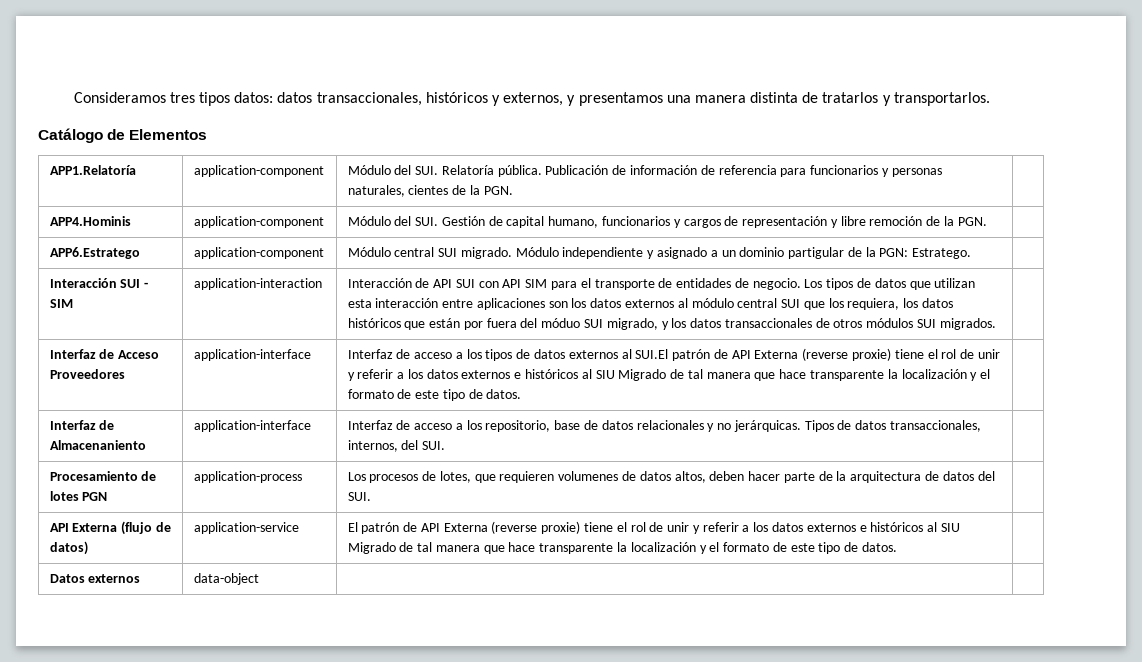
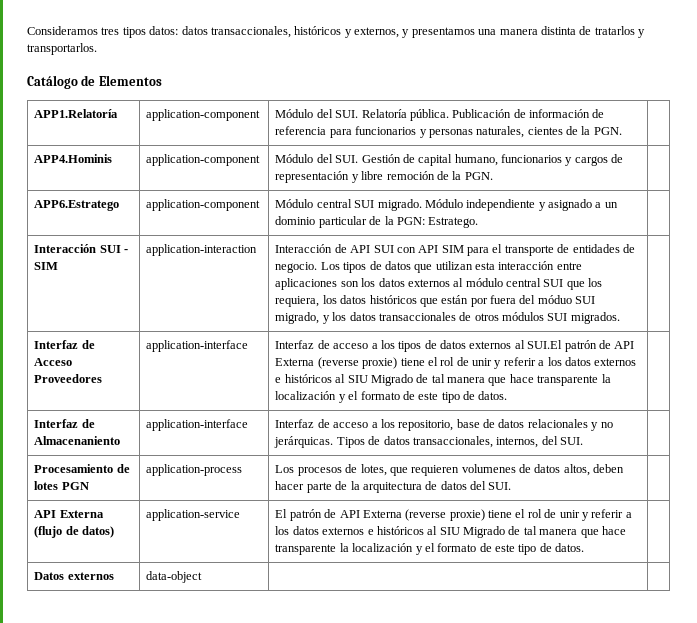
- APP6.Estratego | application-component | Módulo central SUI migrado. Módulo independiente y asignado a un dominio partigular de la PGN: Estratego. |
+ APP6.Estratego | application-component | Módulo central SUI migrado. Módulo independiente y asignado a un dominio particular de la PGN: Estratego. |

